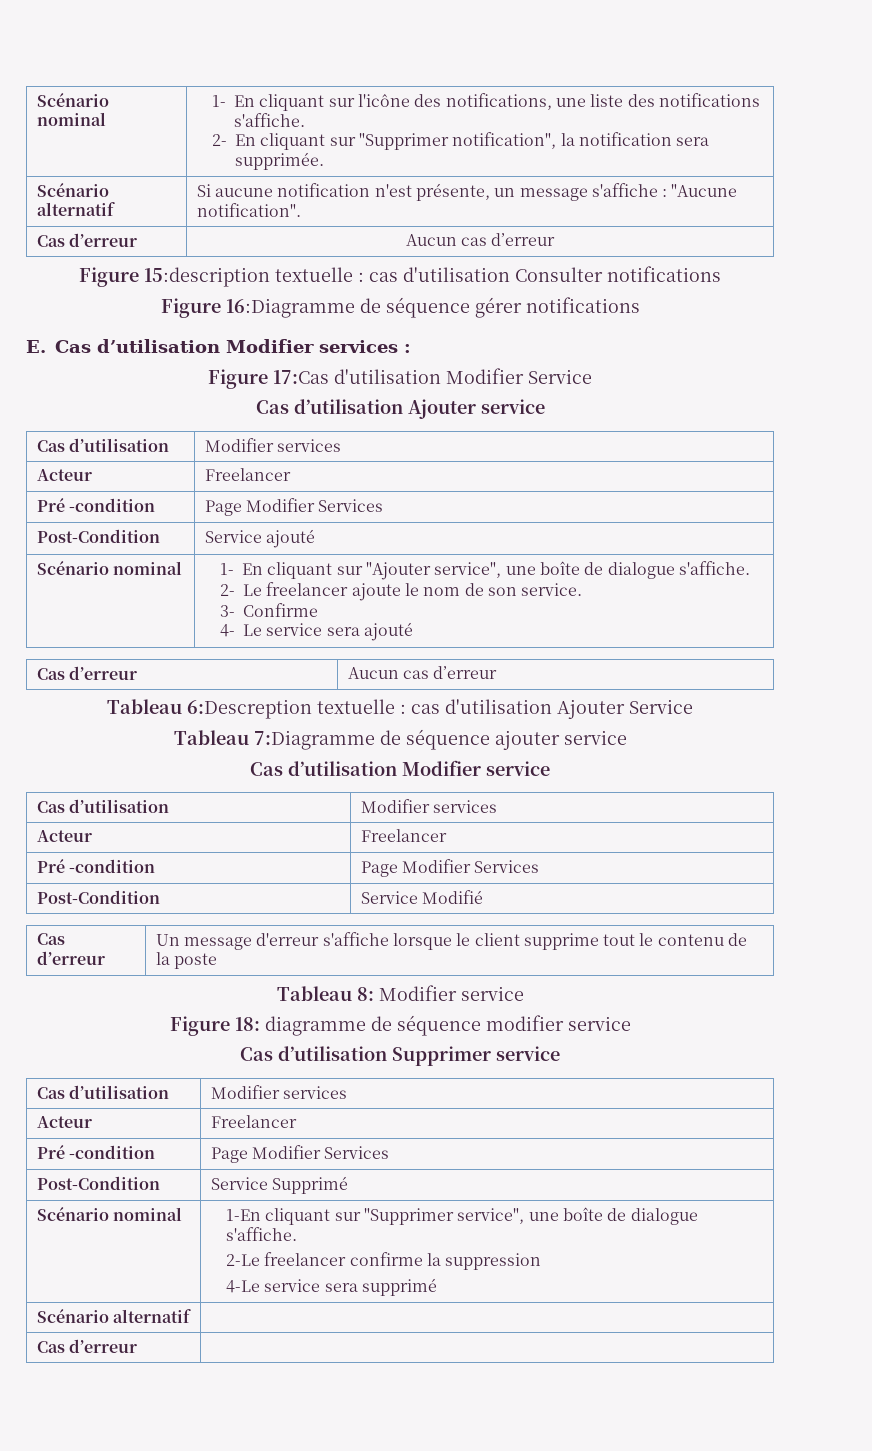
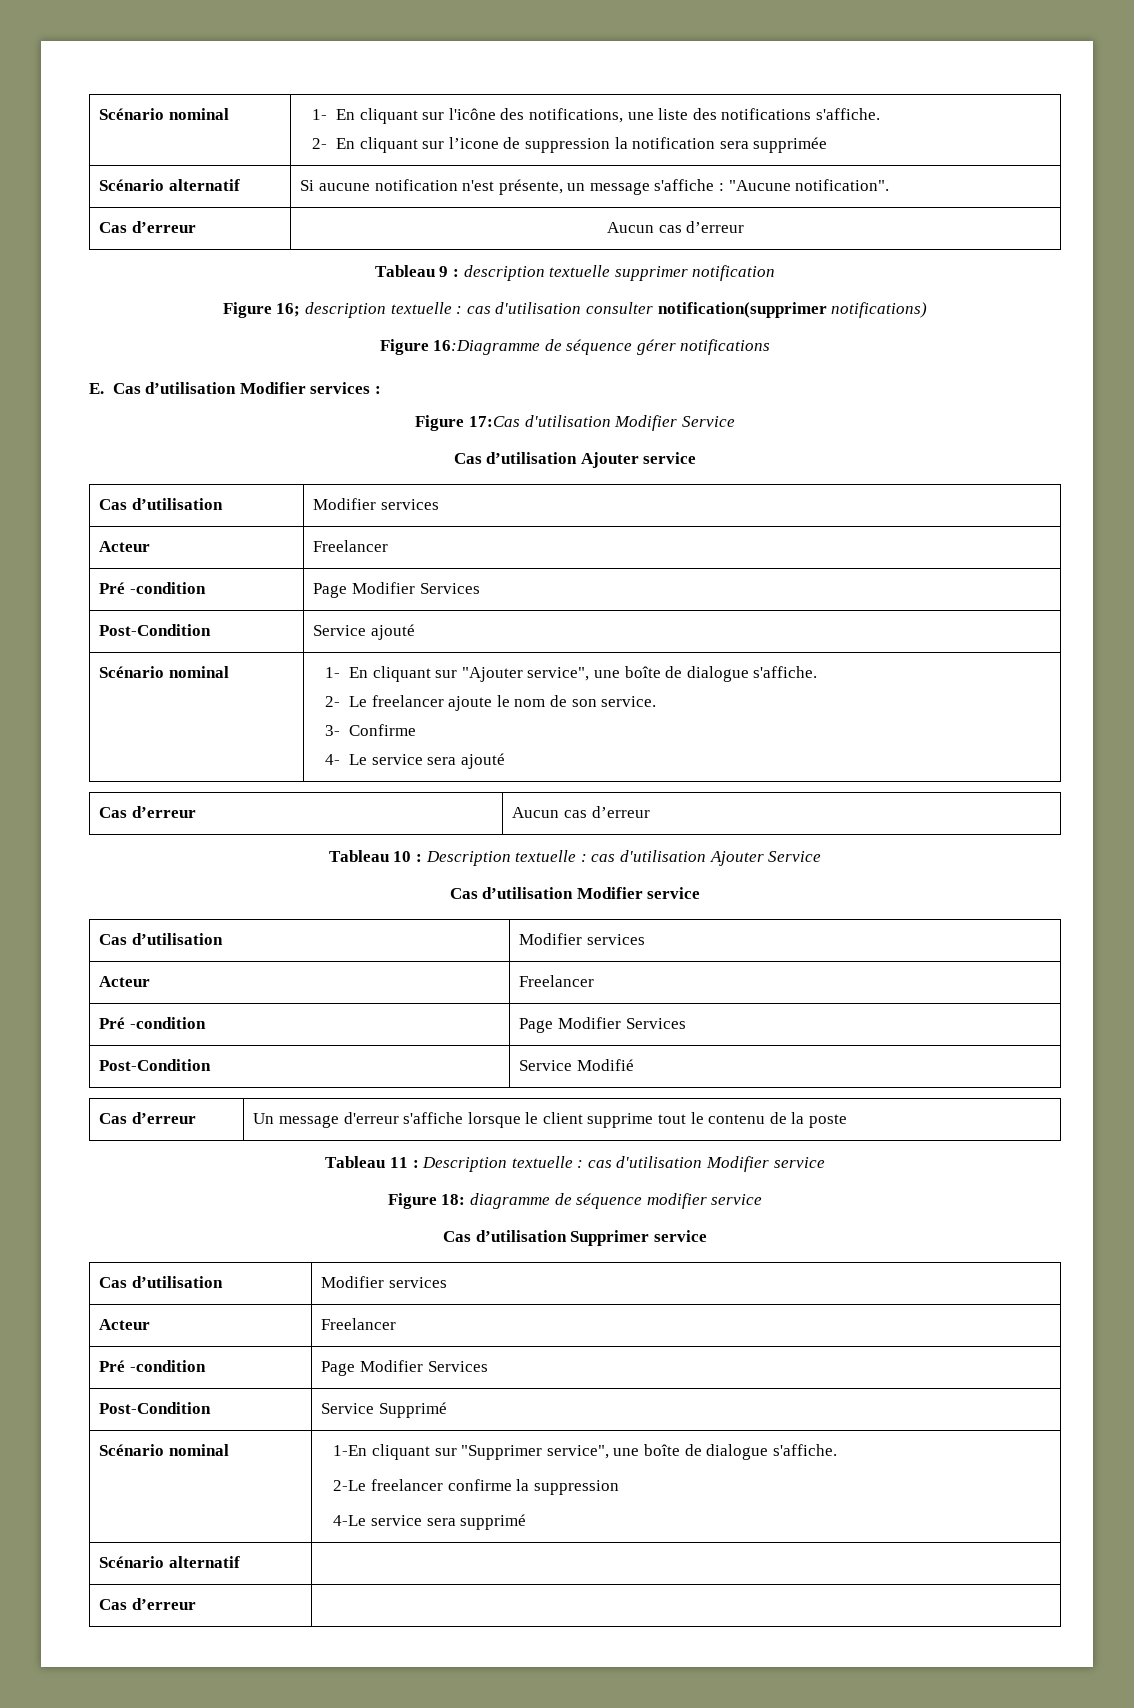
  Scénario nominal | 1- En cliquant sur l'icône des notifications, une liste des notifications s'affiche.
- 2- En cliquant sur "Supprimer notification", la notification sera supprimée.
+ 2- En cliquant sur l’icone de suppression la notification sera supprimée
- Figure 15:description textuelle : cas d'utilisation Consulter notifications
+ Tableau 9 : description textuelle supprimer notification
+ Figure 16; description textuelle : cas d'utilisation consulter notification(supprimer notifications)
- Tableau 6:Descreption textuelle : cas d'utilisation Ajouter Service
+ Tableau 10 : Description textuelle : cas d'utilisation Ajouter Service
- Tableau 7:Diagramme de séquence ajouter service
- Tableau 8: Modifier service
+ Tableau 11 : Description textuelle : cas d'utilisation Modifier service

